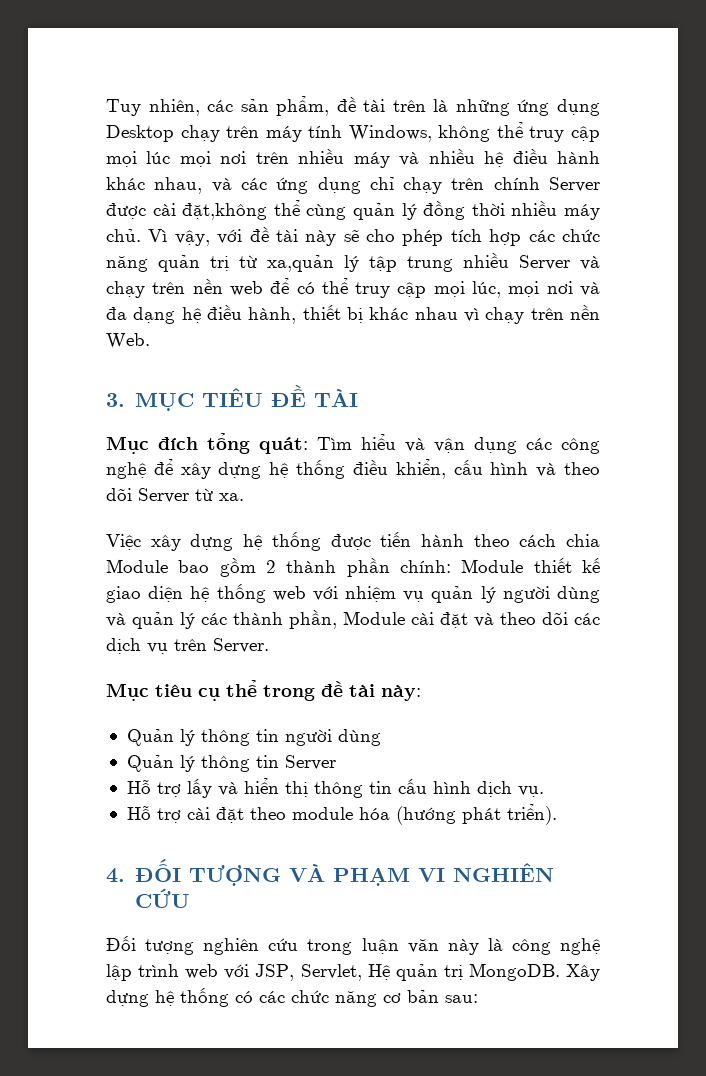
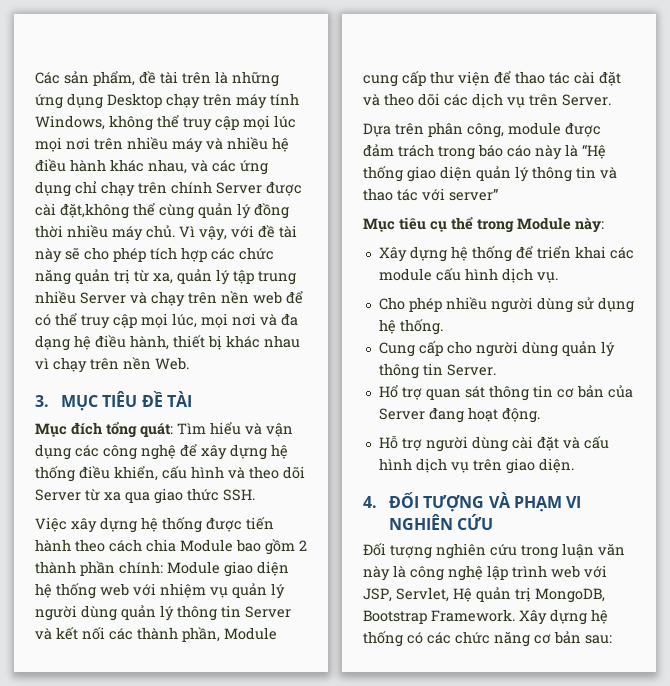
- Tuy nhiên, các sản phẩm, đề tài trên là những ứng dụng Desktop chạy trên máy tính Windows, không thể truy cập mọi lúc mọi nơi trên nhiều máy và nhiều hệ điều hành khác nhau, và các ứng dụng chỉ chạy trên chính Server được cài đặt,không thể cùng quản lý đồng thời nhiều máy chủ.
+ Các sản phẩm, đề tài trên là những ứng dụng Desktop chạy trên máy tính Windows, không thể truy cập mọi lúc mọi nơi trên nhiều máy và nhiều hệ điều hành khác nhau, và các ứng dụng chỉ chạy trên chính Server được cài đặt,không thể cùng quản lý đồng thời nhiều máy chủ.
- Vì vậy, với đề tài này sẽ cho phép tích hợp các chức năng quản trị từ xa,quản lý tập trung nhiều Server và chạy trên nền web để có thể truy cập mọi lúc, mọi nơi và đa dạng hệ điều hành, thiết bị khác nhau vì chạy trên nền Web.
+ Vì vậy, với đề tài này sẽ cho phép tích hợp các chức năng quản trị từ xa, quản lý tập trung nhiều Server và chạy trên nền web để có thể truy cập mọi lúc, mọi nơi và đa dạng hệ điều hành, thiết bị khác nhau vì chạy trên nền Web.
- Mục đích tổng quát: Tìm hiểu và vận dụng các công nghệ để xây dựng hệ thống điều khiển, cấu hình và theo dõi Server từ xa.
+ Mục đích tổng quát: Tìm hiểu và vận dụng các công nghệ để xây dựng hệ thống điều khiển, cấu hình và theo dõi Server từ xa qua giao thức SSH.
- Việc xây dựng hệ thống được tiến hành theo cách chia Module bao gồm 2 thành phần chính: Module thiết kế giao diện hệ thống web với nhiệm vụ quản lý người dùng và quản lý các thành phần, Module cài đặt và theo dõi các dịch vụ trên Server.
+ Việc xây dựng hệ thống được tiến hành theo cách chia Module bao gồm 2 thành phần chính: Module giao diện hệ thống web với nhiệm vụ quản lý người dùng quản lý thông tin Server và kết nối các thành phần, Module cung cấp thư viện để thao tác cài đặt và theo dõi các dịch vụ trên Server.
+ Dựa trên phân công, module được đảm trách trong báo cáo này là “Hệ thống giao diện quản lý thông tin và thao tác với server”
- Mục tiêu cụ thể trong đề tài này:
+ Mục tiêu cụ thể trong Module này:
- Quản lý thông tin người dùng
- Quản lý thông tin Server
- Hỗ trợ lấy và hiển thị thông tin cấu hình dịch vụ.
- Hỗ trợ cài đặt theo module hóa (hướng phát triển).
+ Xây dựng hệ thống để triển khai các module cấu hình dịch vụ.
+ Cho phép nhiều người dùng sử dụng hệ thống.
+ Cung cấp cho người dùng quản lý thông tin Server.
+ Hổ trợ quan sát thông tin cơ bản của Server đang hoạt động.
+ Hỗ trợ người dùng cài đặt và cấu hình dịch vụ trên giao diện.
- Đối tượng nghiên cứu trong luận văn này là công nghệ lập trình web với JSP, Servlet, Hệ quản trị MongoDB.
+ Đối tượng nghiên cứu trong luận văn này là công nghệ lập trình web với JSP, Servlet, Hệ quản trị MongoDB, Bootstrap Framework.

